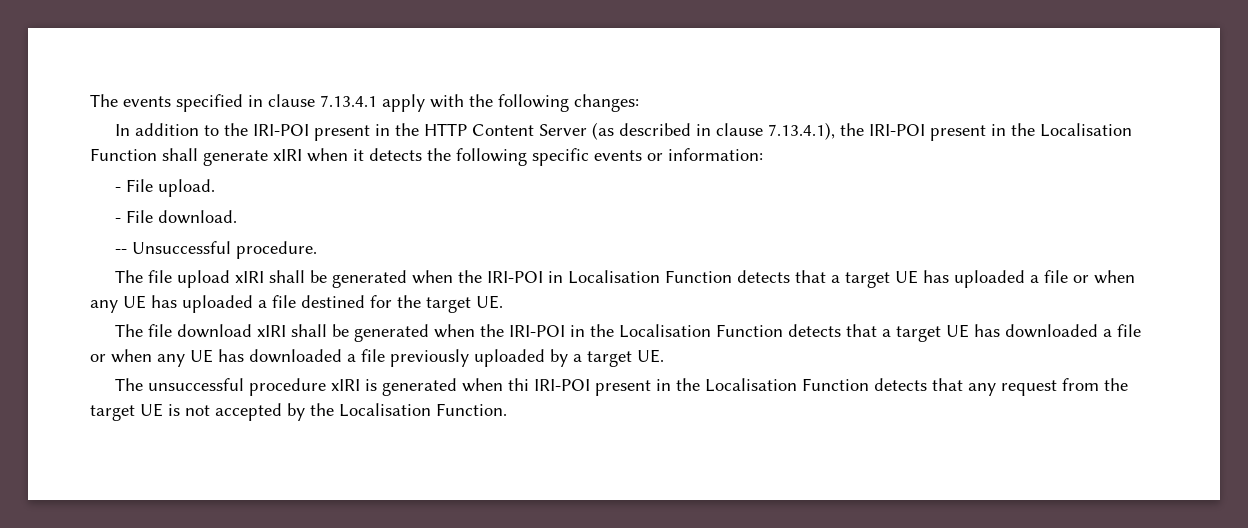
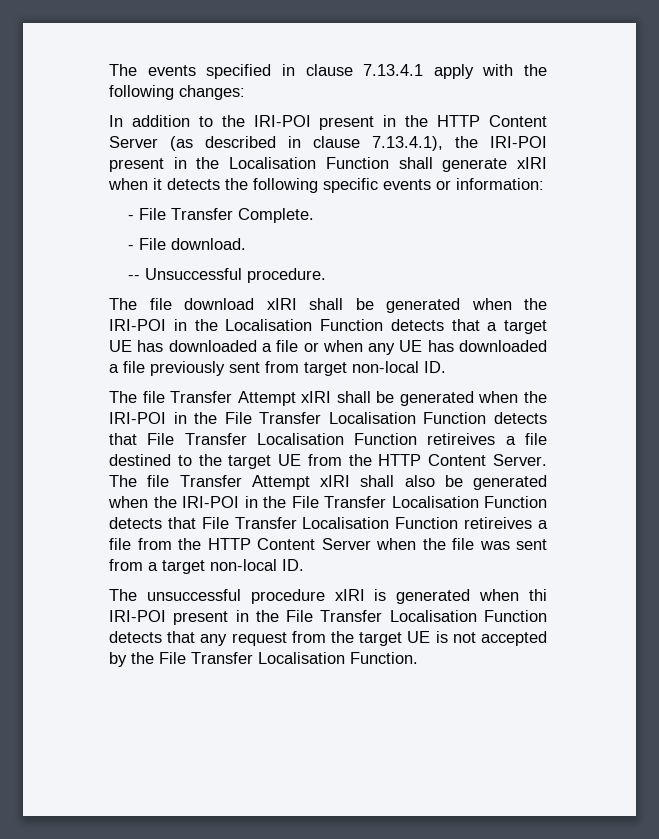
- - File upload.
+ - File Transfer Complete.
- The file upload xIRI shall be generated when the IRI-POI in Localisation Function detects that a target UE has uploaded a file or when any UE has uploaded a file destined for the target UE.
- The file download xIRI shall be generated when the IRI-POI in the Localisation Function detects that a target UE has downloaded a file or when any UE has downloaded a file previously uploaded by a target UE.
+ The file download xIRI shall be generated when the IRI-POI in the Localisation Function detects that a target UE has downloaded a file or when any UE has downloaded a file previously sent from target non-local ID.
+ The file Transfer Attempt xIRI shall be generated when the IRI-POI in the File Transfer Localisation Function detects that File Transfer Localisation Function retireives a file destined to the target UE from the HTTP Content Server. The file Transfer Attempt xIRI shall also be generated when the IRI-POI in the File Transfer Localisation Function detects that File Transfer Localisation Function retireives a file from the HTTP Content Server when the file was sent from a target non-local ID.
- The unsuccessful procedure xIRI is generated when thi IRI-POI present in the Localisation Function detects that any request from the target UE is not accepted by the Localisation Function.
+ The unsuccessful procedure xIRI is generated when thi IRI-POI present in the File Transfer Localisation Function detects that any request from the target UE is not accepted by the File Transfer Localisation Function.

